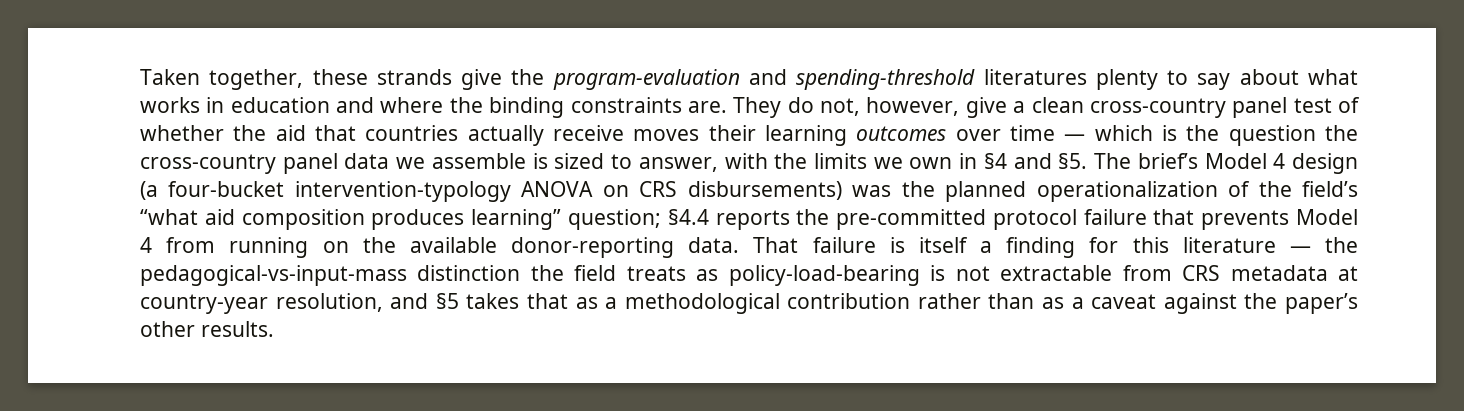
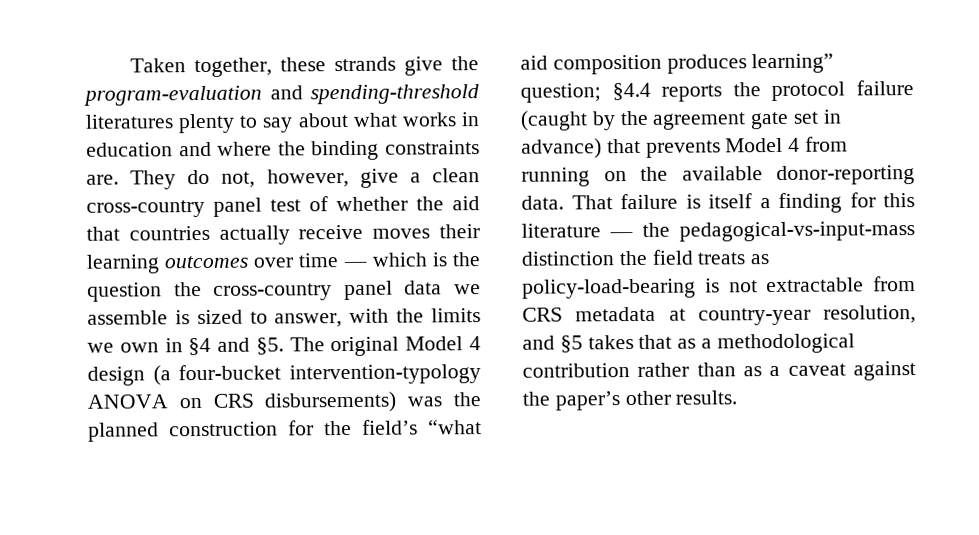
- The brief’s Model 4 design (a four-bucket intervention-typology ANOVA on CRS disbursements) was the planned operationalization of the field’s “what aid composition produces learning” question; §4.4 reports the pre-committed protocol failure that prevents Model 4 from running on the available donor-reporting data.
+ The original Model 4 design (a four-bucket intervention-typology ANOVA on CRS disbursements) was the planned construction for the field’s “what aid composition produces learning” question; §4.4 reports the protocol failure (caught by the agreement gate set in advance) that prevents Model 4 from running on the available donor-reporting data.

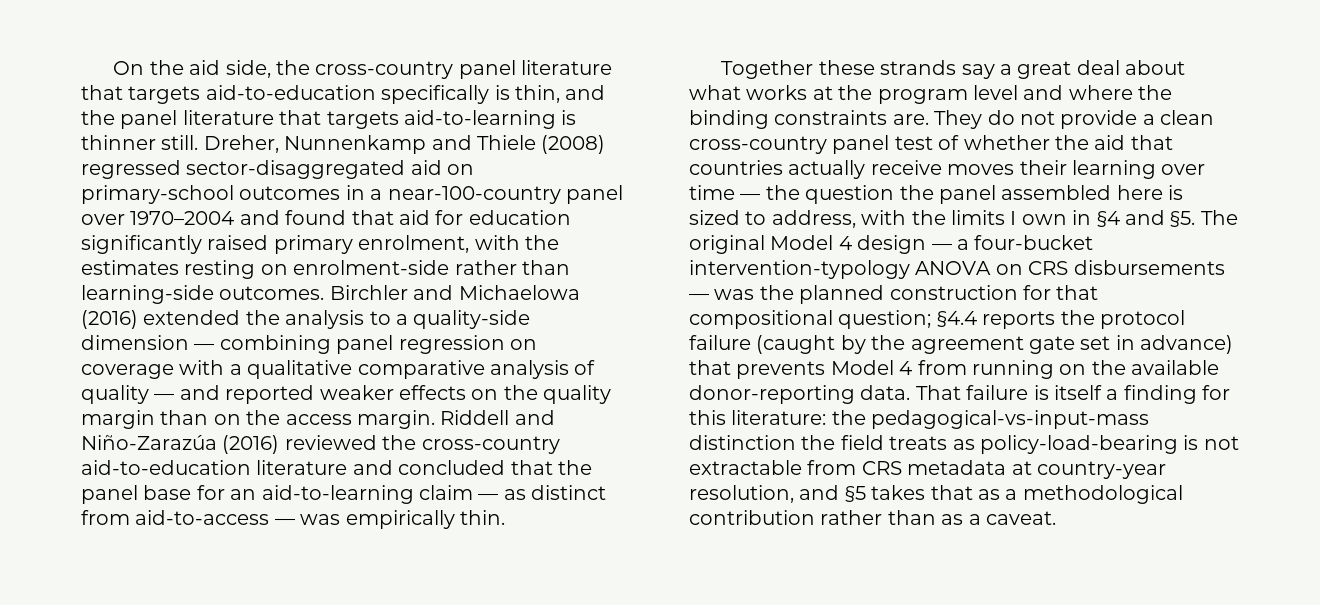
- Taken together, these strands give the program-evaluation and spending-threshold literatures plenty to say about what works in education and where the binding constraints are.
+ On the aid side, the cross-country panel literature that targets aid-to-education specifically is thin, and the panel literature that targets aid-to-learning is thinner still. Dreher, Nunnenkamp and Thiele (2008) regressed sector-disaggregated aid on primary-school outcomes in a near-100-country panel over 1970–2004 and found that aid for education significantly raised primary enrolment, with the estimates resting on enrolment-side rather than learning-side outcomes. Birchler and Michaelowa (2016) extended the analysis to a quality-side dimension — combining panel regression on coverage with a qualitative comparative analysis of quality — and reported weaker effects on the quality margin than on the access margin. Riddell and Niño-Zarazúa (2016) reviewed the cross-country aid-to-education literature and concluded that the panel base for an aid-to-learning claim — as distinct from aid-to-access — was empirically thin.
+ Together these strands say a great deal about what works at the program level and where the binding constraints are.
- They do not, however, give a clean cross-country panel test of whether the aid that countries actually receive moves their learning outcomes over time — which is the question the cross-country panel data we assemble is sized to answer, with the limits we own in §4 and §5.
+ They do not provide a clean cross-country panel test of whether the aid that countries actually receive moves their learning over time — the question the panel assembled here is sized to address, with the limits I own in §4 and §5.
- The original Model 4 design (a four-bucket intervention-typology ANOVA on CRS disbursements) was the planned construction for the field’s “what aid composition produces learning” question; §4.4 reports the protocol failure (caught by the agreement gate set in advance) that prevents Model 4 from running on the available donor-reporting data.
+ The original Model 4 design — a four-bucket intervention-typology ANOVA on CRS disbursements — was the planned construction for that compositional question; §4.4 reports the protocol failure (caught by the agreement gate set in advance) that prevents Model 4 from running on the available donor-reporting data.
- That failure is itself a finding for this literature — the pedagogical-vs-input-mass distinction the field treats as policy-load-bearing is not extractable from CRS metadata at country-year resolution, and §5 takes that as a methodological contribution rather than as a caveat against the paper’s other results.
+ That failure is itself a finding for this literature: the pedagogical-vs-input-mass distinction the field treats as policy-load-bearing is not extractable from CRS metadata at country-year resolution, and §5 takes that as a methodological contribution rather than as a caveat.

